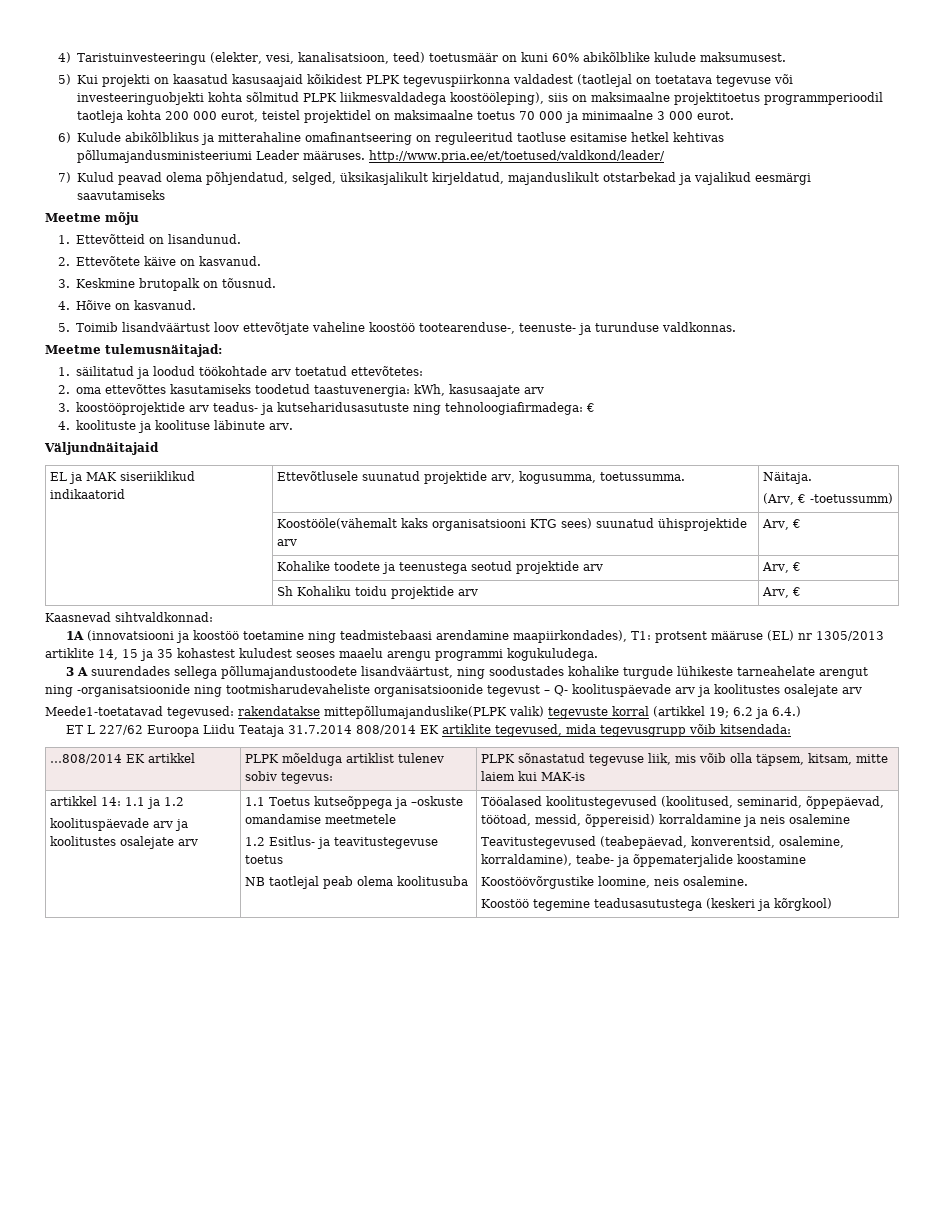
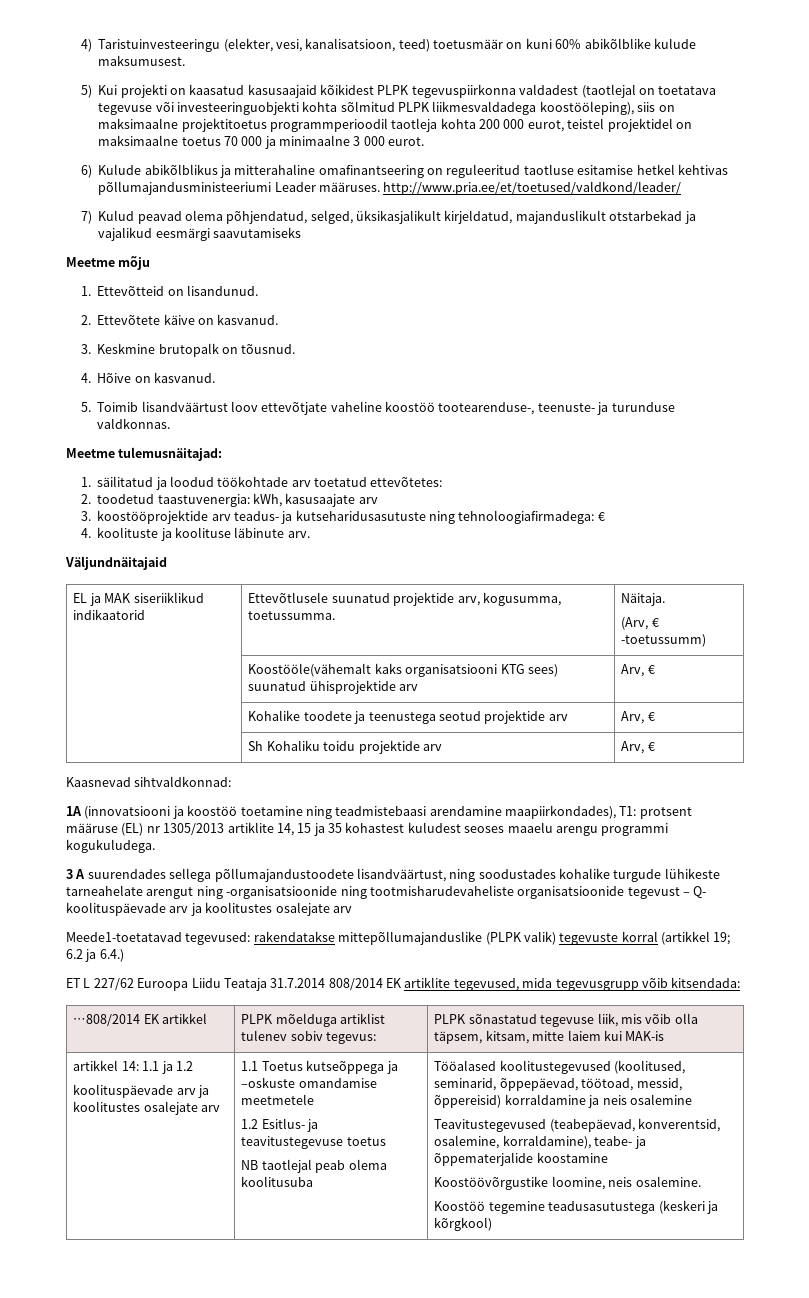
- 2. oma ettevõttes kasutamiseks toodetud taastuvenergia: kWh, kasusaajate arv
+ 2. toodetud taastuvenergia: kWh, kasusaajate arv
- Meede1-toetatavad tegevused: rakendatakse mittepõllumajanduslike(PLPK valik) tegevuste korral (artikkel 19; 6.2 ja 6.4.)
+ Meede1-toetatavad tegevused: rakendatakse mittepõllumajanduslike (PLPK valik) tegevuste korral (artikkel 19; 6.2 ja 6.4.)

